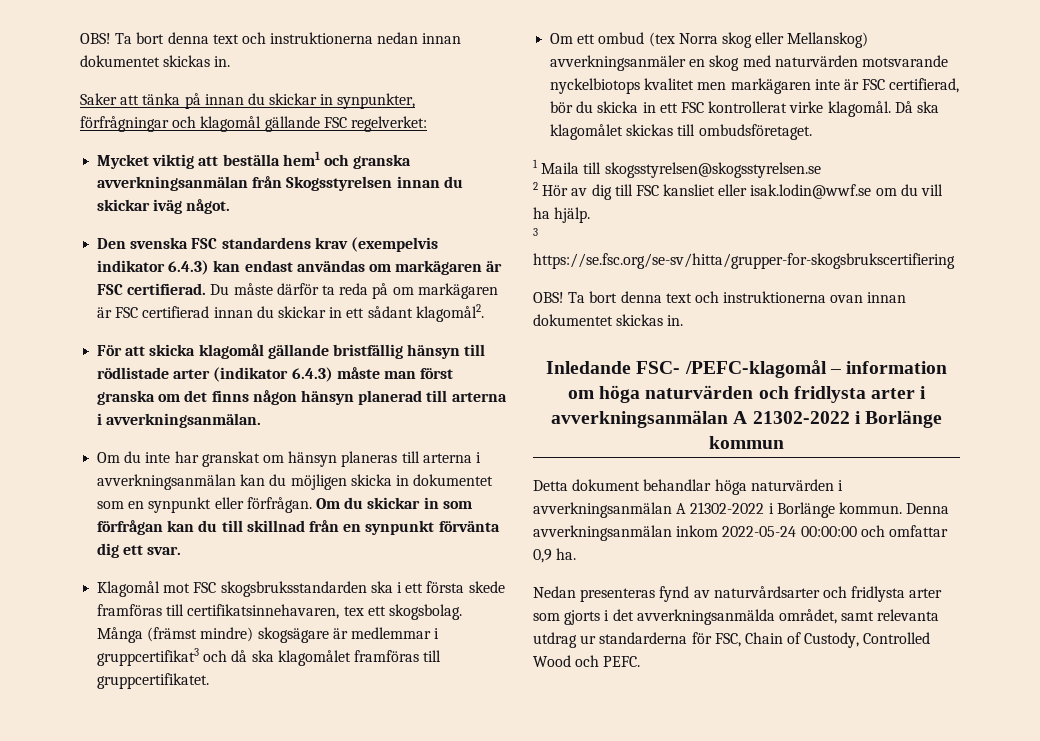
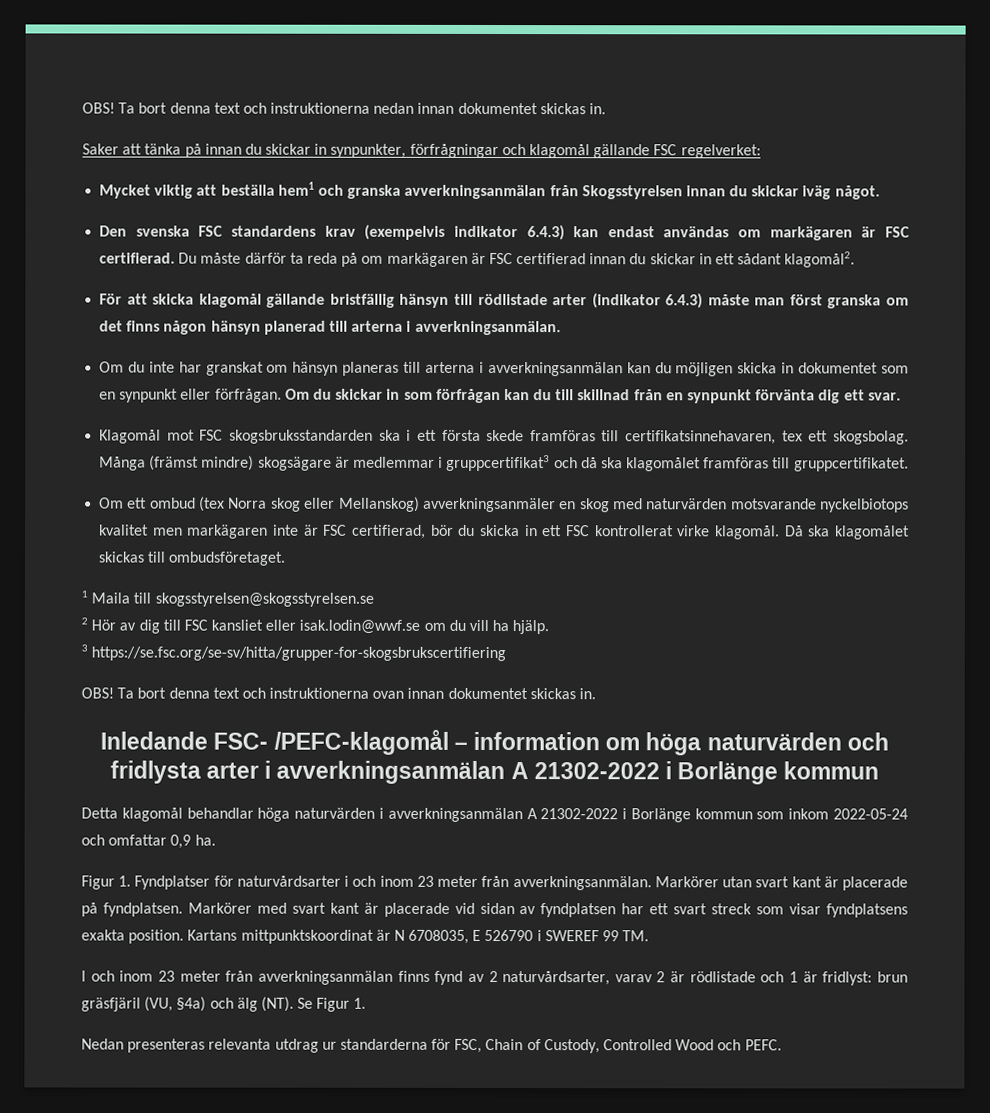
- Detta dokument behandlar höga naturvärden i avverkningsanmälan A 21302-2022 i Borlänge kommun. Denna avverkningsanmälan inkom 2022-05-24 00:00:00 och omfattar 0,9 ha.
+ Detta klagomål behandlar höga naturvärden i avverkningsanmälan A 21302-2022 i Borlänge kommun som inkom 2022-05-24 och omfattar 0,9 ha.
- Nedan presenteras fynd av naturvårdsarter och fridlysta arter som gjorts i det avverkningsanmälda området, samt relevanta utdrag ur standarderna för FSC, Chain of Custody, Controlled Wood och PEFC.
+ Figur 1. Fyndplatser för naturvårdsarter i och inom 23 meter från avverkningsanmälan. Markörer utan svart kant är placerade på fyndplatsen. Markörer med svart kant är placerade vid sidan av fyndplatsen har ett svart streck som visar fyndplatsens exakta position. Kartans mittpunktskoordinat är N 6708035, E 526790 i SWEREF 99 TM.
+ I och inom 23 meter från avverkningsanmälan finns fynd av 2 naturvårdsarter, varav 2 är rödlistade och 1 är fridlyst: brun gräsfjäril (VU, §4a) och älg (NT). Se Figur 1.
+ Nedan presenteras relevanta utdrag ur standarderna för FSC, Chain of Custody, Controlled Wood och PEFC.

